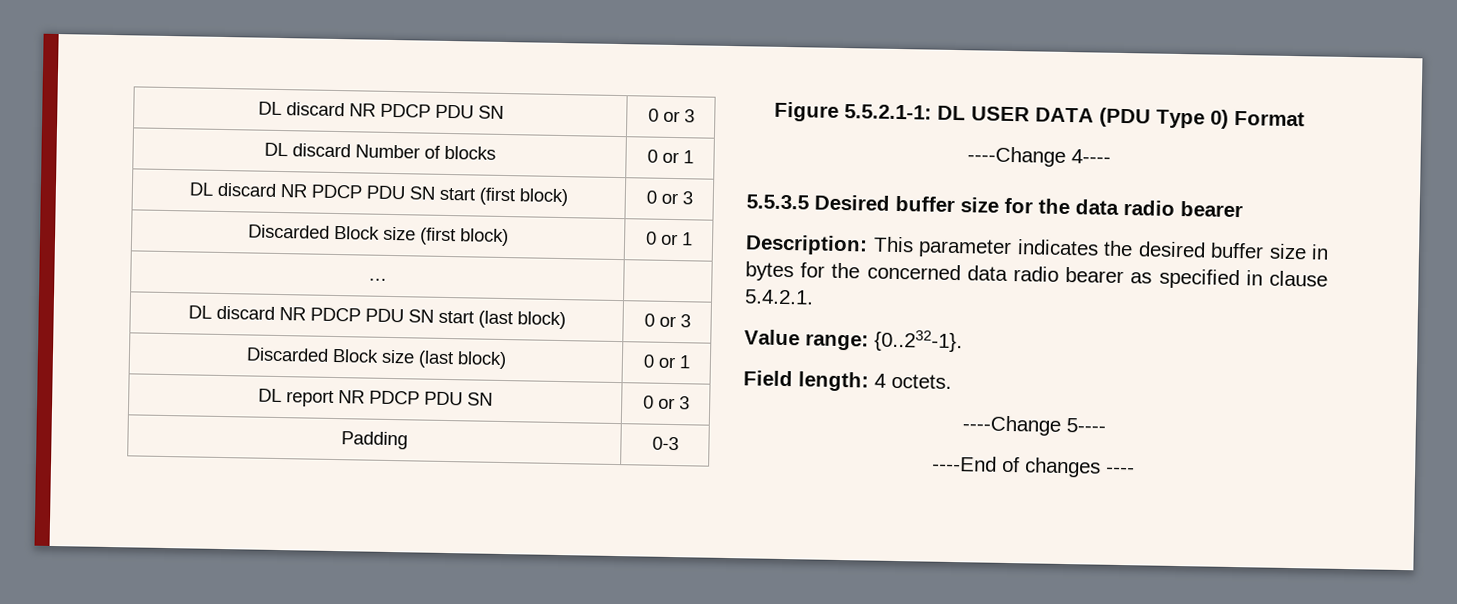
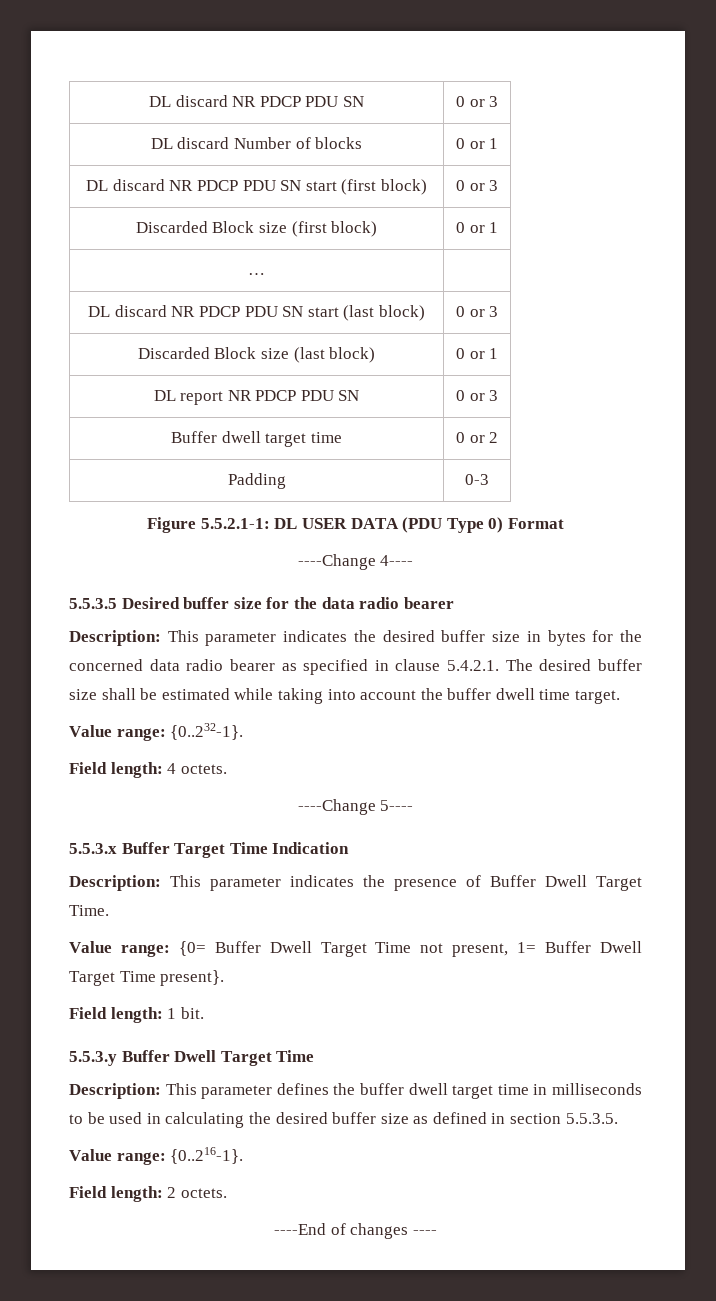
+ Buffer dwell target time | 0 or 2
- Description: This parameter indicates the desired buffer size in bytes for the concerned data radio bearer as specified in clause 5.4.2.1.
+ Description: This parameter indicates the desired buffer size in bytes for the concerned data radio bearer as specified in clause 5.4.2.1. The desired buffer size shall be estimated while taking into account the buffer dwell time target.
+ 5.5.3.x Buffer Target Time Indication
+ Description: This parameter indicates the presence of Buffer Dwell Target Time.
+ Value range: {0= Buffer Dwell Target Time not present, 1= Buffer Dwell Target Time present}.
+ Field length: 1 bit.
+ 5.5.3.y Buffer Dwell Target Time
+ Description: This parameter defines the buffer dwell target time in milliseconds to be used in calculating the desired buffer size as defined in section 5.5.3.5.
+ Value range: {0..216-1}.
+ Field length: 2 octets.

